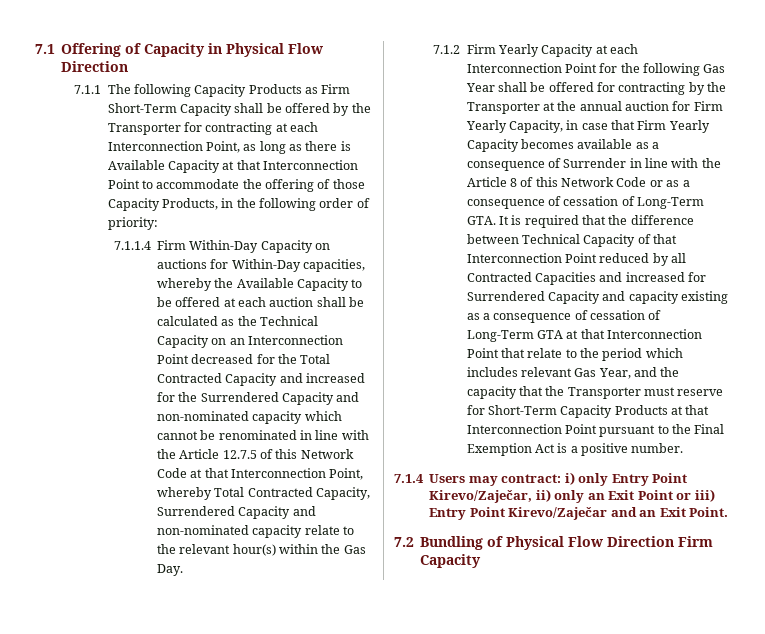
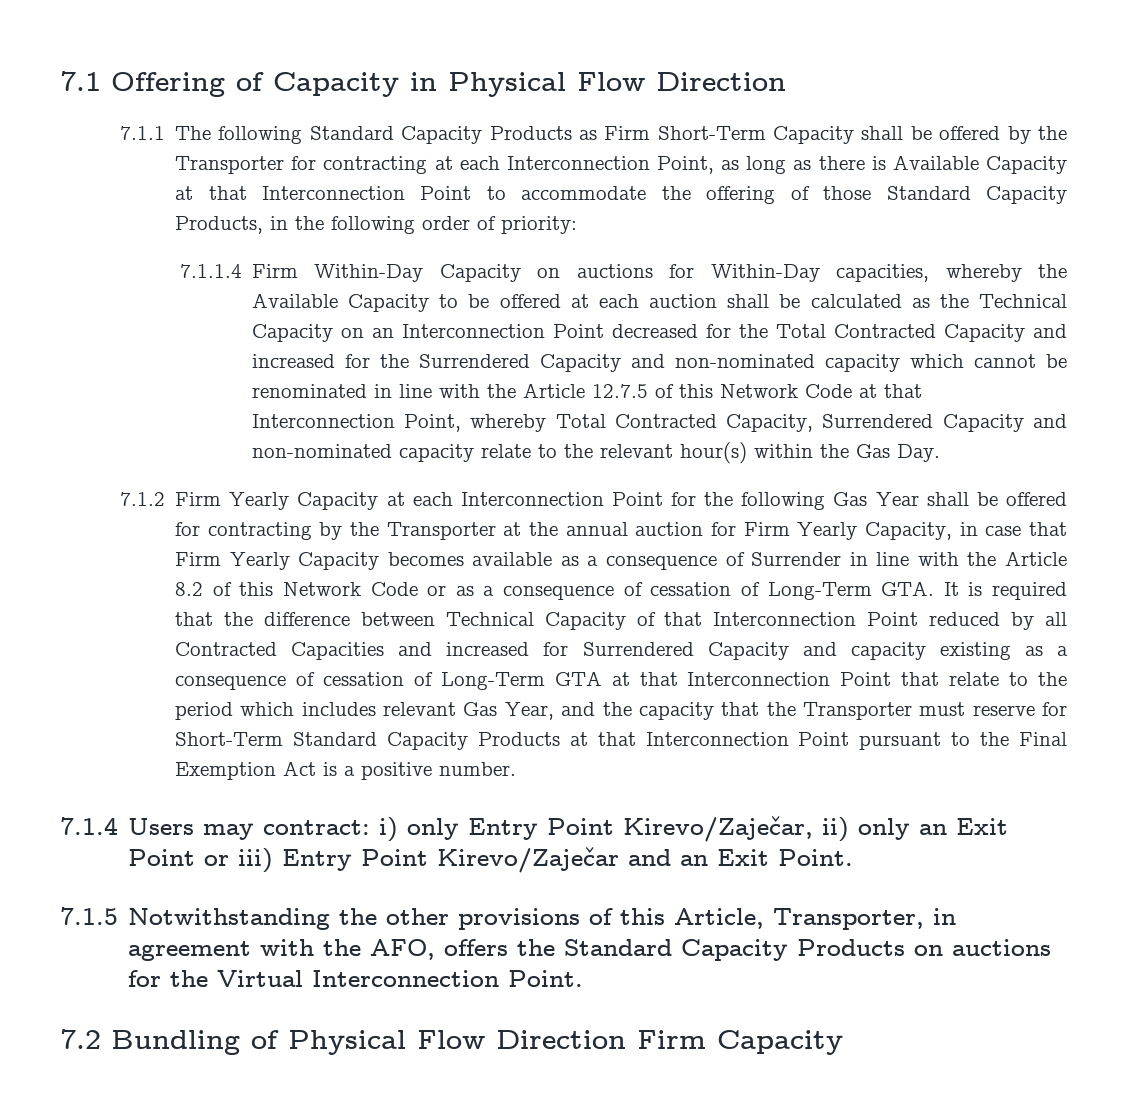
- 7.1.1 The following Capacity Products as Firm Short-Term Capacity shall be offered by the Transporter for contracting at each Interconnection Point, as long as there is Available Capacity at that Interconnection Point to accommodate the offering of those Capacity Products, in the following order of priority:
+ 7.1.1 The following Standard Capacity Products as Firm Short-Term Capacity shall be offered by the Transporter for contracting at each Interconnection Point, as long as there is Available Capacity at that Interconnection Point to accommodate the offering of those Standard Capacity Products, in the following order of priority:
- 7.1.2 Firm Yearly Capacity at each Interconnection Point for the following Gas Year shall be offered for contracting by the Transporter at the annual auction for Firm Yearly Capacity, in case that Firm Yearly Capacity becomes available as a consequence of Surrender in line with the Article 8 of this Network Code or as a consequence of cessation of Long-Term GTA. It is required that the difference between Technical Capacity of that Interconnection Point reduced by all Contracted Capacities and increased for Surrendered Capacity and capacity existing as a consequence of cessation of Long-Term GTA at that Interconnection Point that relate to the period which includes relevant Gas Year, and the capacity that the Transporter must reserve for Short-Term Capacity Products at that Interconnection Point pursuant to the Final Exemption Act is a positive number.
+ 7.1.2 Firm Yearly Capacity at each Interconnection Point for the following Gas Year shall be offered for contracting by the Transporter at the annual auction for Firm Yearly Capacity, in case that Firm Yearly Capacity becomes available as a consequence of Surrender in line with the Article 8.2 of this Network Code or as a consequence of cessation of Long-Term GTA. It is required that the difference between Technical Capacity of that Interconnection Point reduced by all Contracted Capacities and increased for Surrendered Capacity and capacity existing as a consequence of cessation of Long-Term GTA at that Interconnection Point that relate to the period which includes relevant Gas Year, and the capacity that the Transporter must reserve for Short-Term Standard Capacity Products at that Interconnection Point pursuant to the Final Exemption Act is a positive number.
+ 7.1.5 Notwithstanding the other provisions of this Article, Transporter, in agreement with the AFO, offers the Standard Capacity Products on auctions for the Virtual Interconnection Point.

